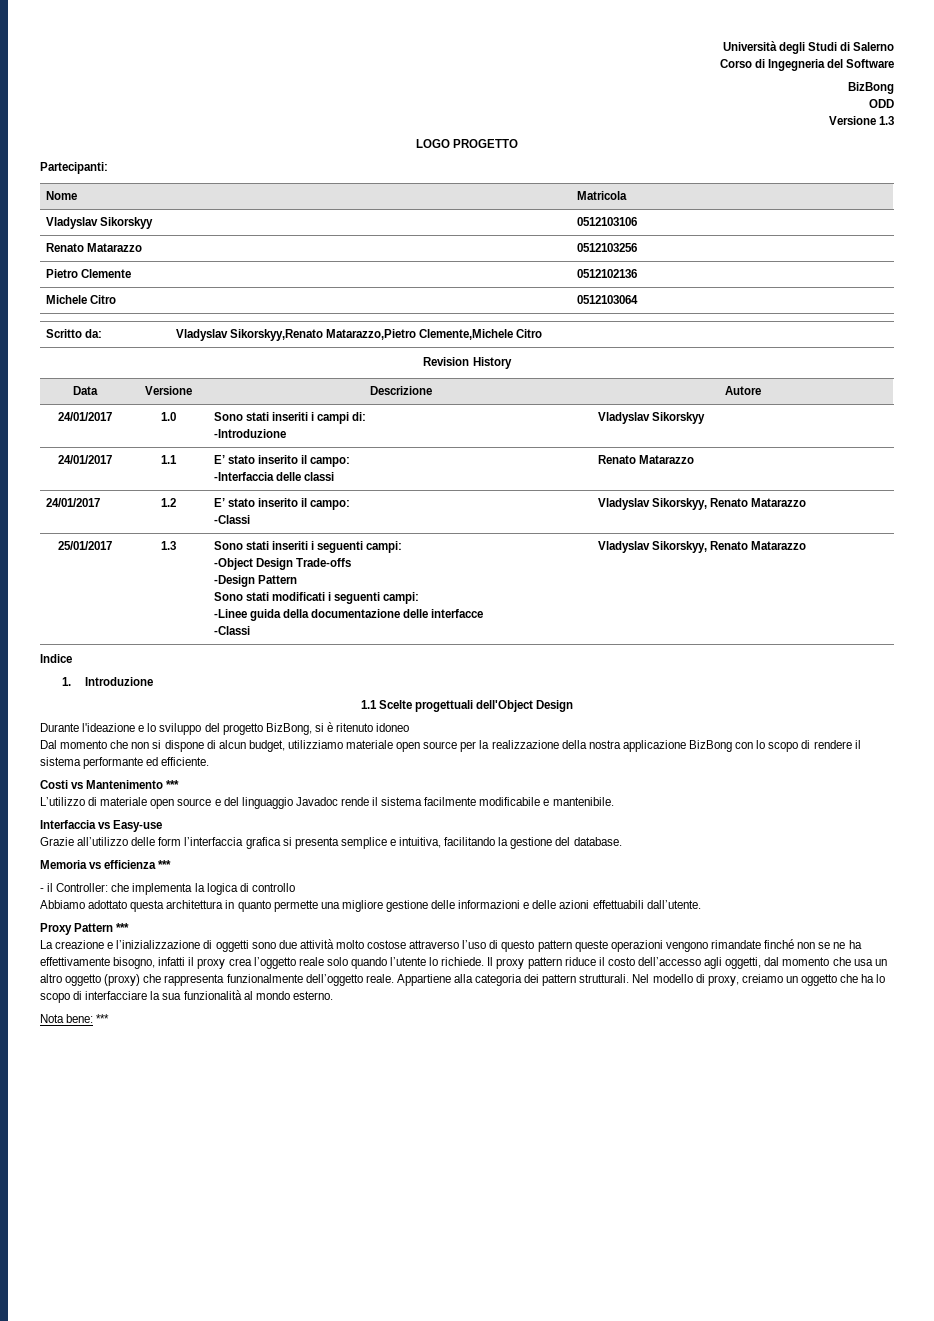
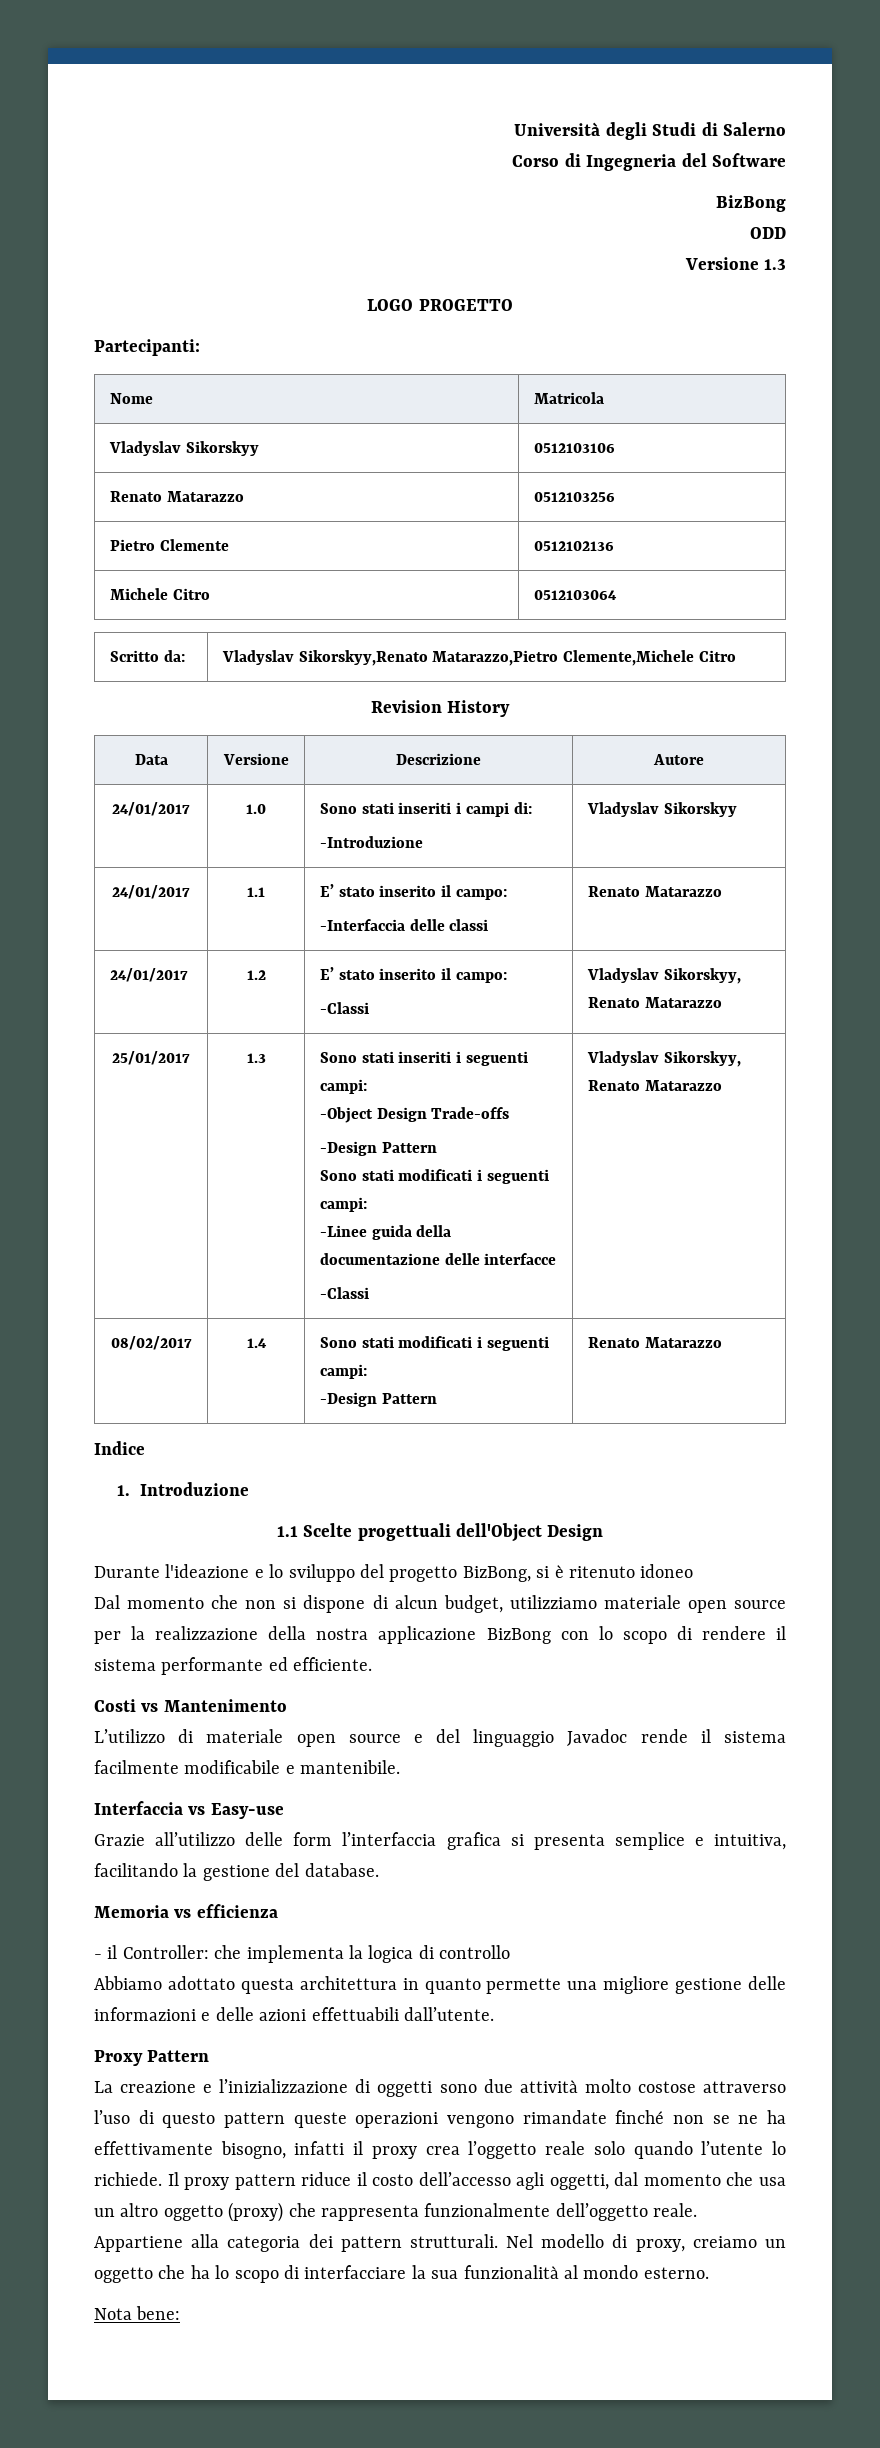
+ 08/02/2017 | 1.4 | Sono stati modificati i seguenti campi:
+ -Design Pattern | Renato Matarazzo
- Costi vs Mantenimento ***
+ Costi vs Mantenimento
- Memoria vs efficienza ***
+ Memoria vs efficienza
- Proxy Pattern ***
+ Proxy Pattern
- Nota bene: ***
+ Nota bene:

